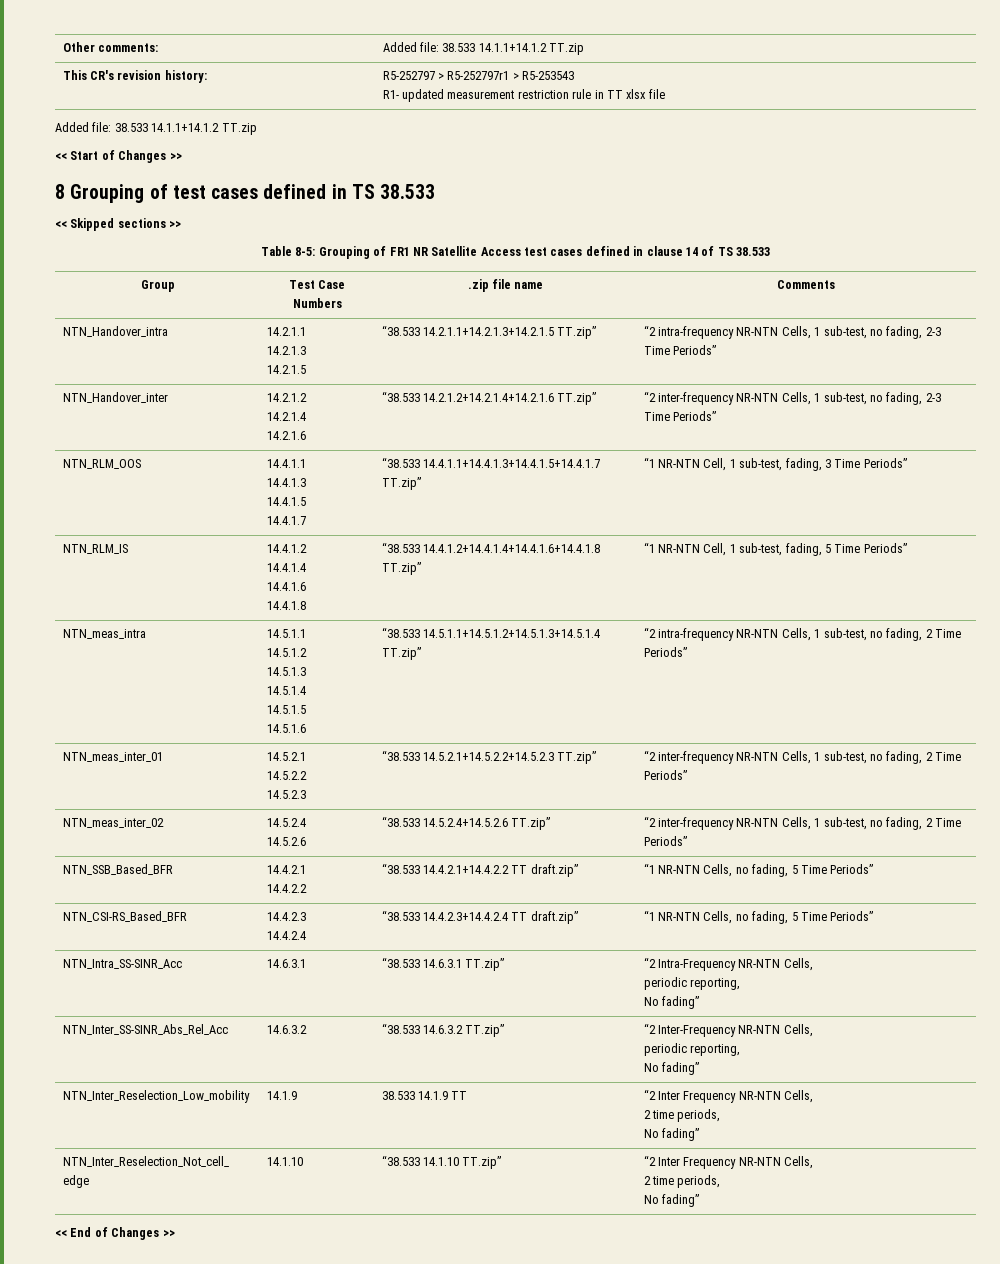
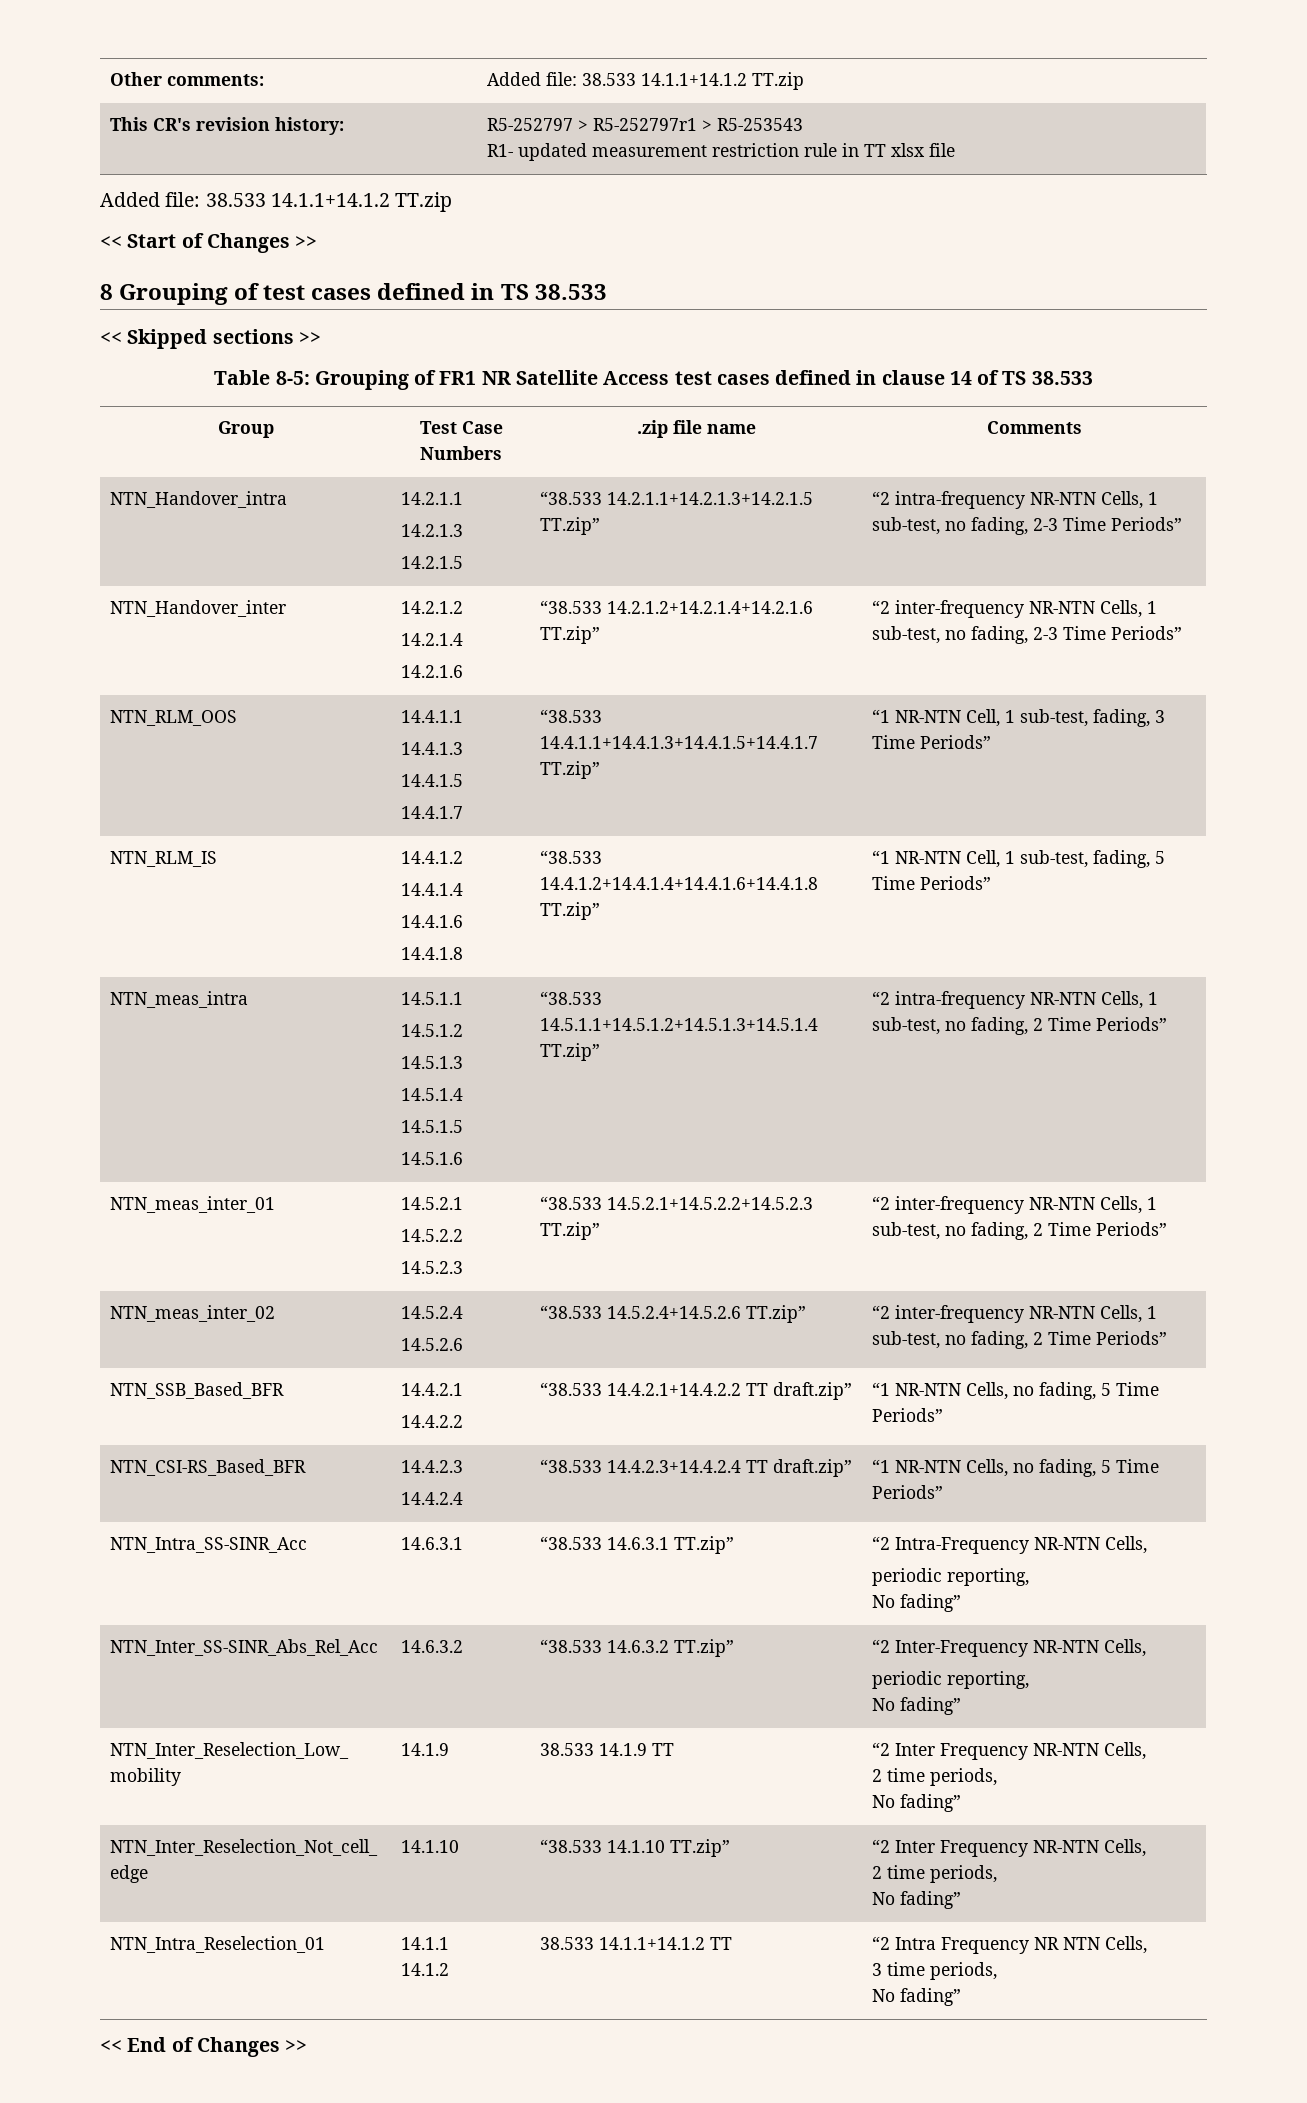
+ NTN_Intra_Reselection_01 | 14.1.1
+ 14.1.2 | 38.533 14.1.1+14.1.2 TT | “2 Intra Frequency NR NTN Cells,
+ 3 time periods,
+ No fading”

